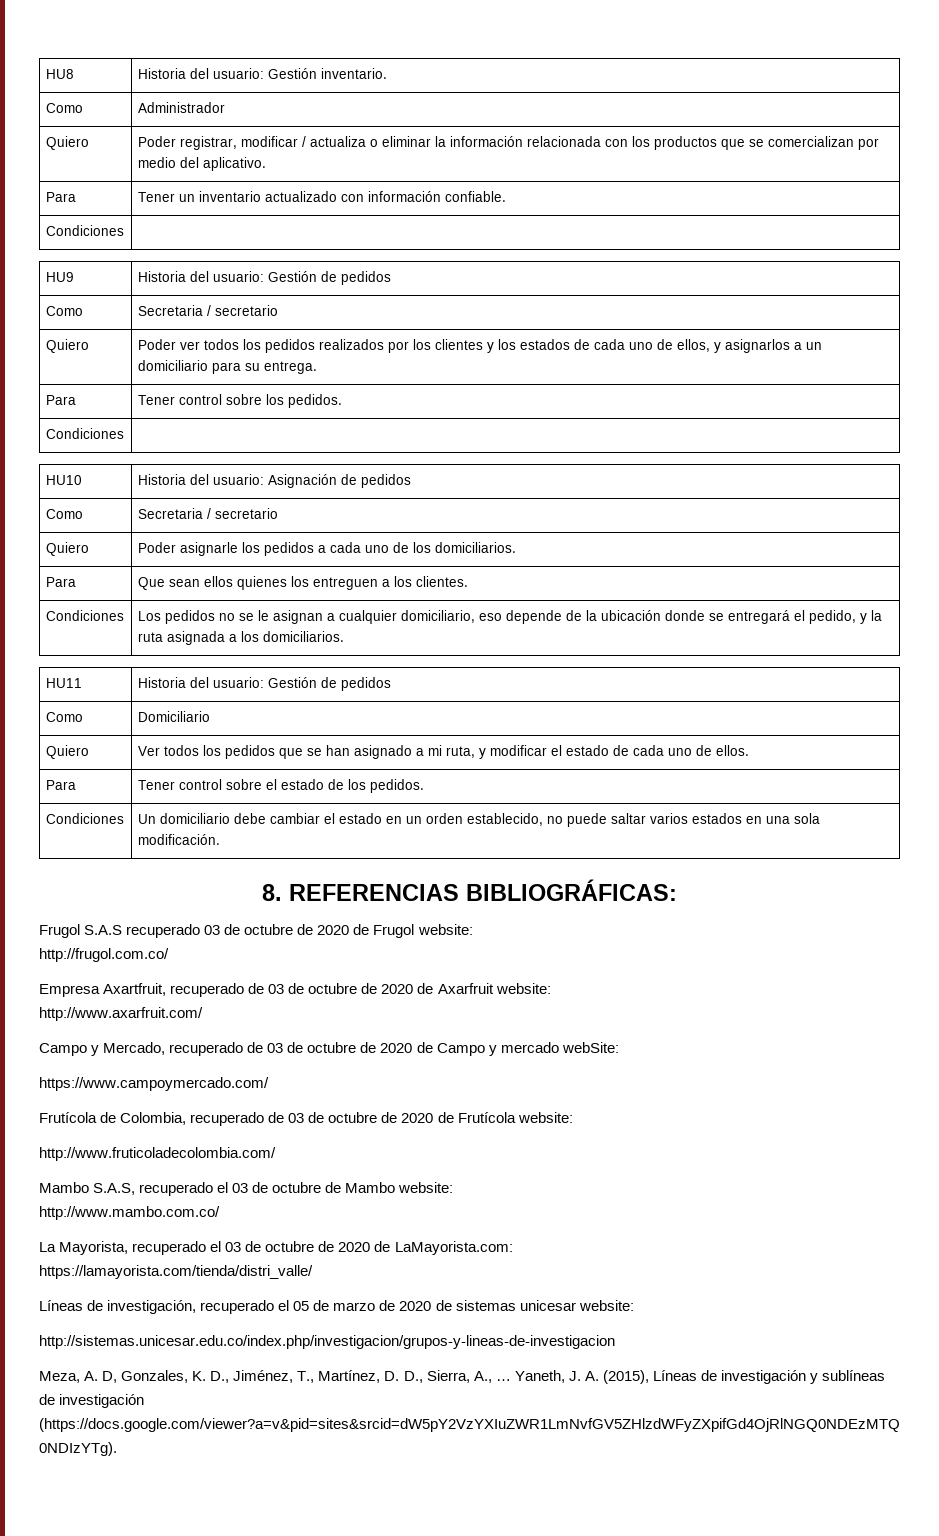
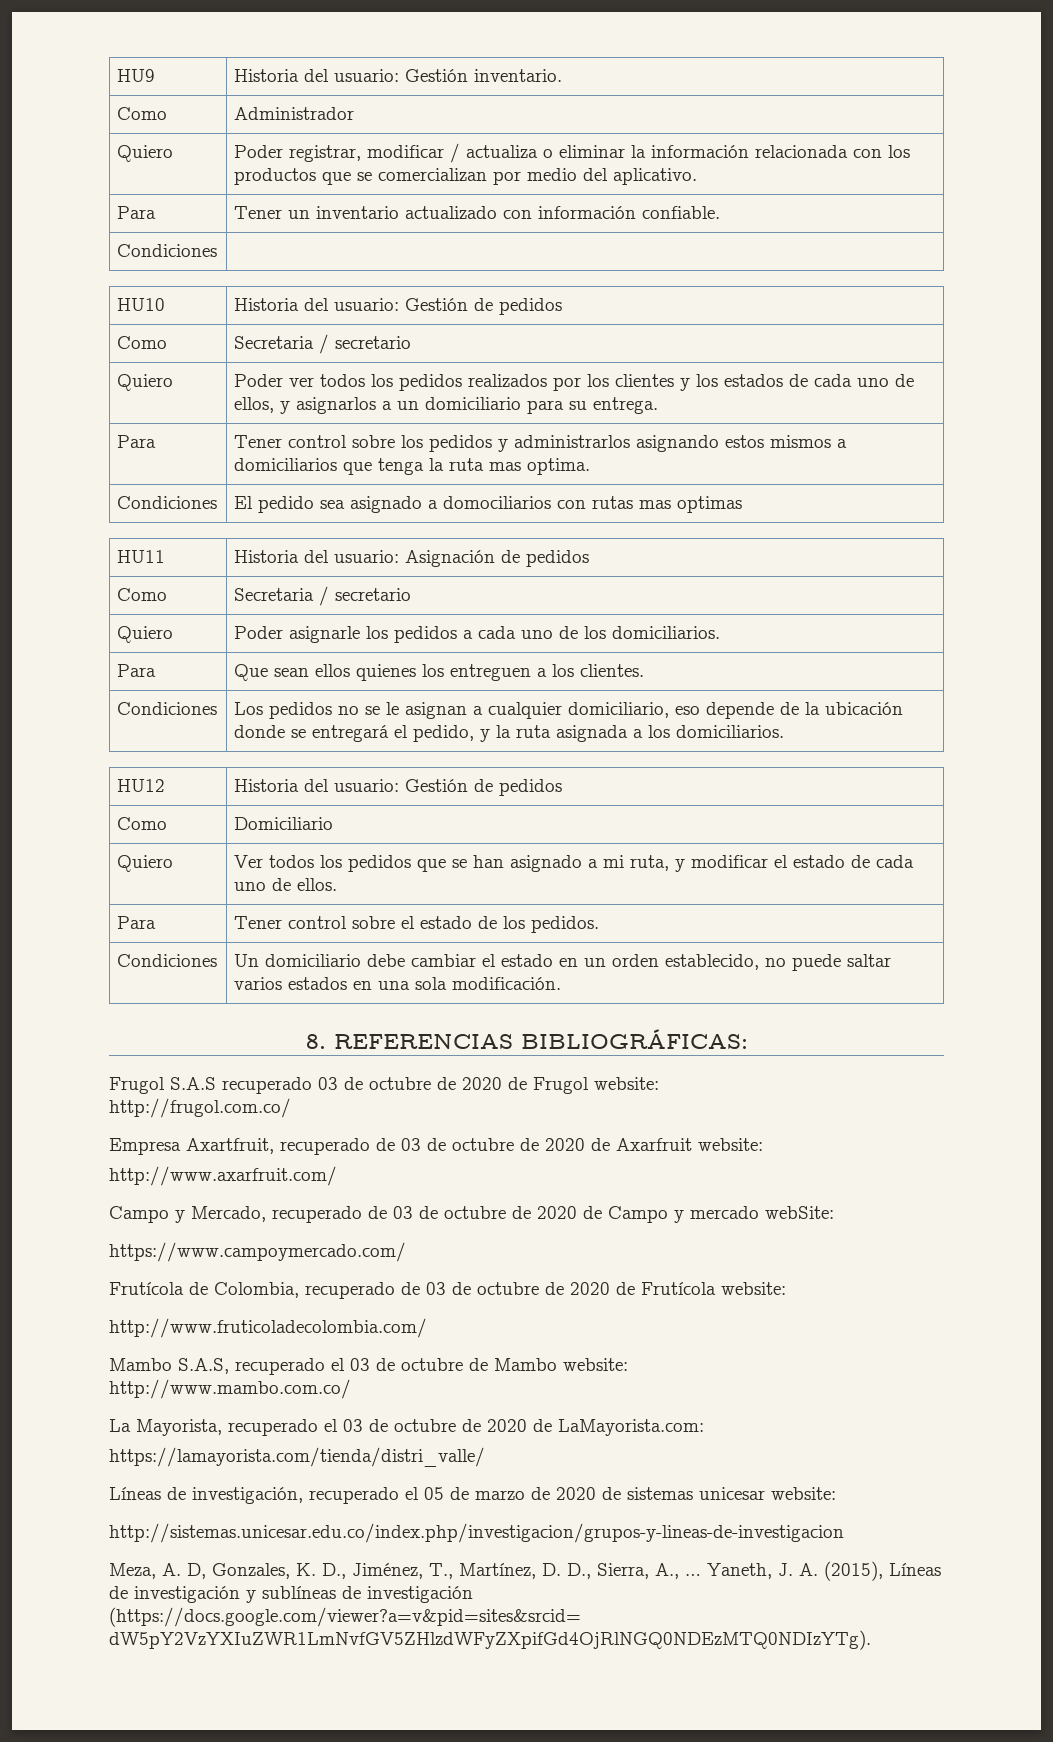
- HU8 | Historia del usuario: Gestión inventario.
+ HU9 | Historia del usuario: Gestión inventario.
- HU9 | Historia del usuario: Gestión de pedidos
+ HU10 | Historia del usuario: Gestión de pedidos
- Para | Tener control sobre los pedidos.
- Condiciones |
- HU10 | Historia del usuario: Asignación de pedidos
+ Para | Tener control sobre los pedidos y administrarlos asignando estos mismos a domiciliarios que tenga la ruta mas optima.
+ Condiciones | El pedido sea asignado a domociliarios con rutas mas optimas
+ HU11 | Historia del usuario: Asignación de pedidos
- HU11 | Historia del usuario: Gestión de pedidos
+ HU12 | Historia del usuario: Gestión de pedidos

